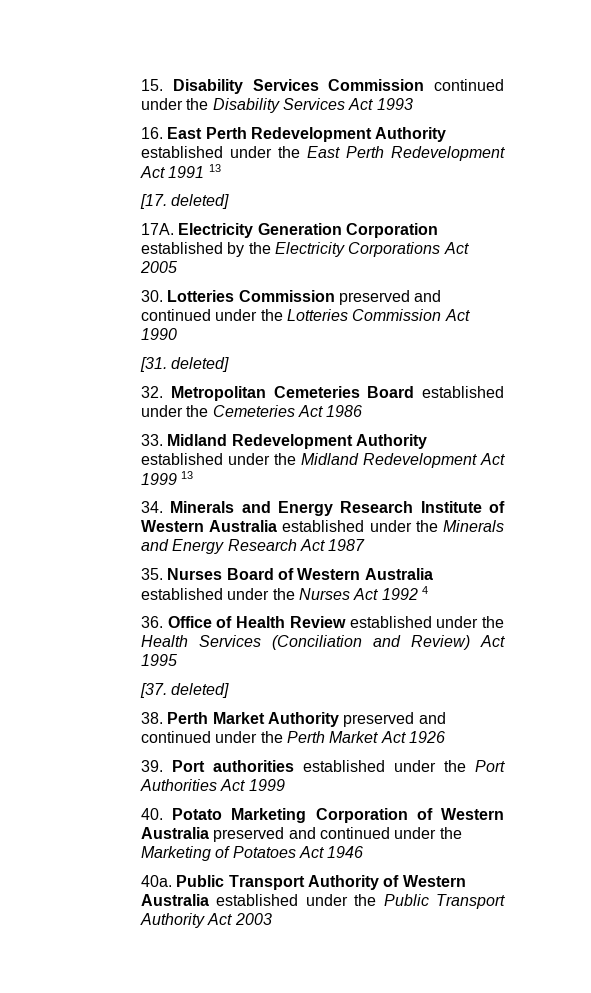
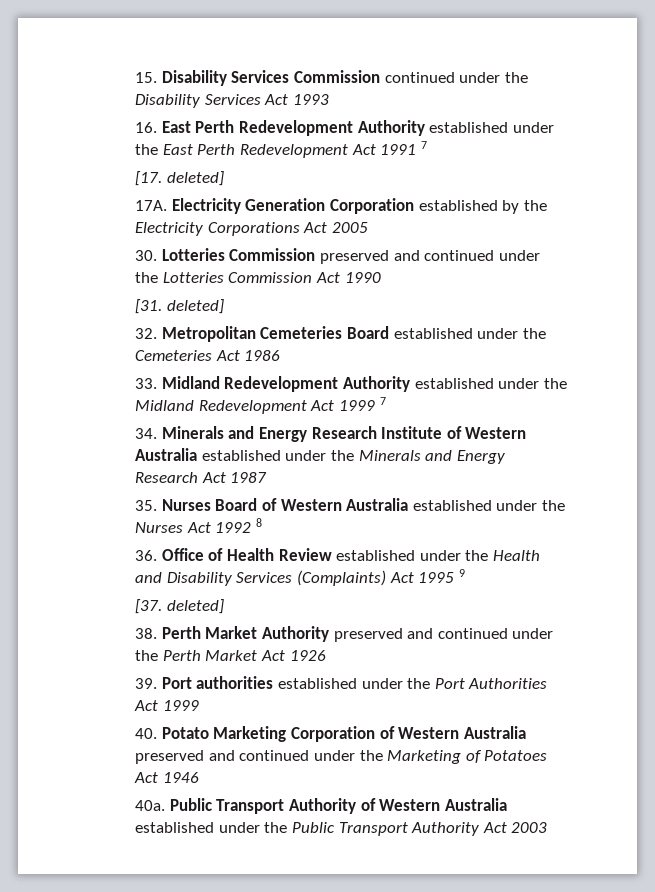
- 16. East Perth Redevelopment Authority established under the East Perth Redevelopment Act 1991 13
+ 16. East Perth Redevelopment Authority established under the East Perth Redevelopment Act 1991 7
- 33. Midland Redevelopment Authority established under the Midland Redevelopment Act 1999 13
+ 33. Midland Redevelopment Authority established under the Midland Redevelopment Act 1999 7
- 35. Nurses Board of Western Australia established under the Nurses Act 1992 4
+ 35. Nurses Board of Western Australia established under the Nurses Act 1992 8
- 36. Office of Health Review established under the Health Services (Conciliation and Review) Act 1995
+ 36. Office of Health Review established under the Health and Disability Services (Complaints) Act 1995 9

